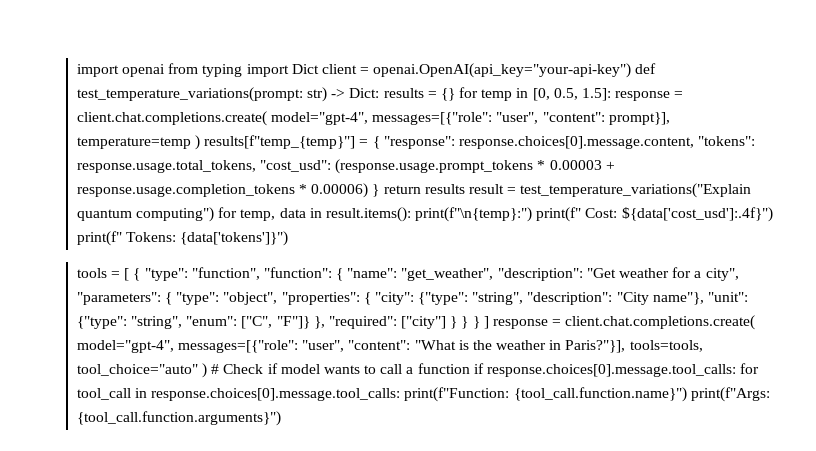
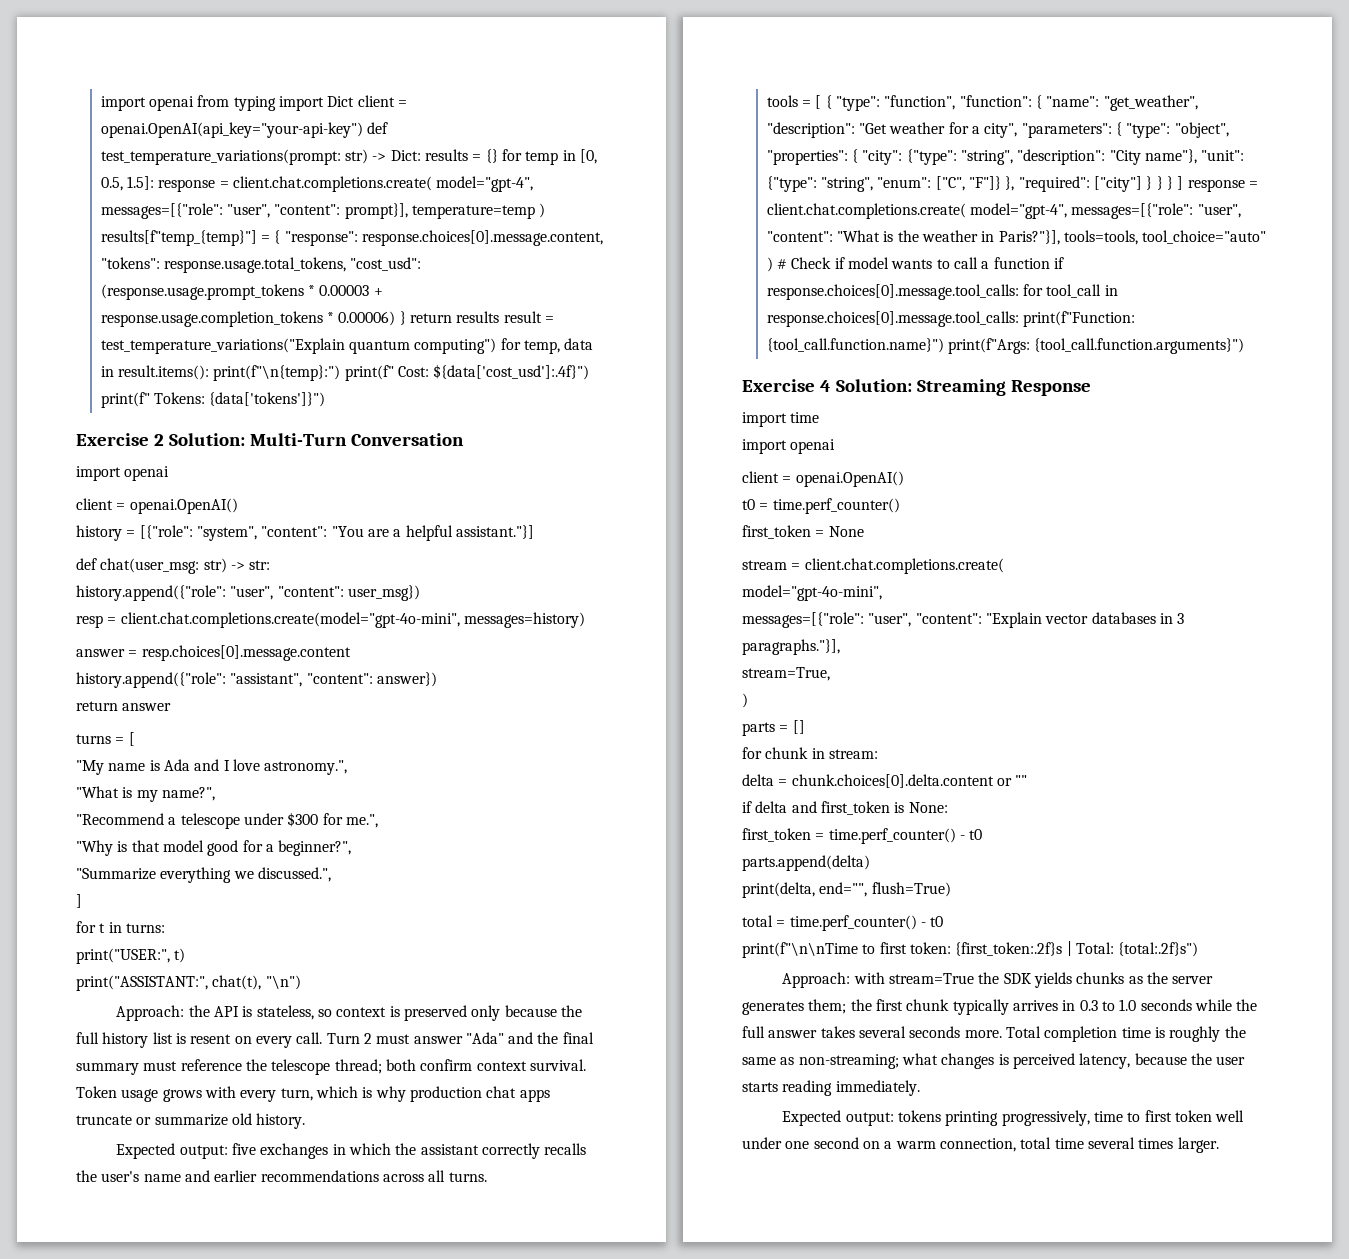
+ Exercise 2 Solution: Multi-Turn Conversation
+ import openai
+ client = openai.OpenAI()
+ history = [{"role": "system", "content": "You are a helpful assistant."}]
+ def chat(user_msg: str) -> str:
+ history.append({"role": "user", "content": user_msg})
+ resp = client.chat.completions.create(model="gpt-4o-mini", messages=history)
+ answer = resp.choices[0].message.content
+ history.append({"role": "assistant", "content": answer})
+ return answer
+ turns = [
+ "My name is Ada and I love astronomy.",
+ "What is my name?",
+ "Recommend a telescope under $300 for me.",
+ "Why is that model good for a beginner?",
+ "Summarize everything we discussed.",
+ ]
+ for t in turns:
+ print("USER:", t)
+ print("ASSISTANT:", chat(t), "\n")
+ Approach: the API is stateless, so context is preserved only because the full history list is resent on every call. Turn 2 must answer "Ada" and the final summary must reference the telescope thread; both confirm context survival. Token usage grows with every turn, which is why production chat apps truncate or summarize old history.
+ Expected output: five exchanges in which the assistant correctly recalls the user's name and earlier recommendations across all turns.
+ Exercise 4 Solution: Streaming Response
+ import time
+ import openai
+ client = openai.OpenAI()
+ t0 = time.perf_counter()
+ first_token = None
+ stream = client.chat.completions.create(
+ model="gpt-4o-mini",
+ messages=[{"role": "user", "content": "Explain vector databases in 3 paragraphs."}],
+ stream=True,
+ )
+ parts = []
+ for chunk in stream:
+ delta = chunk.choices[0].delta.content or ""
+ if delta and first_token is None:
+ first_token = time.perf_counter() - t0
+ parts.append(delta)
+ print(delta, end="", flush=True)
+ total = time.perf_counter() - t0
+ print(f"\n\nTime to first token: {first_token:.2f}s | Total: {total:.2f}s")
+ Approach: with stream=True the SDK yields chunks as the server generates them; the first chunk typically arrives in 0.3 to 1.0 seconds while the full answer takes several seconds more. Total completion time is roughly the same as non-streaming; what changes is perceived latency, because the user starts reading immediately.
+ Expected output: tokens printing progressively, time to first token well under one second on a warm connection, total time several times larger.

